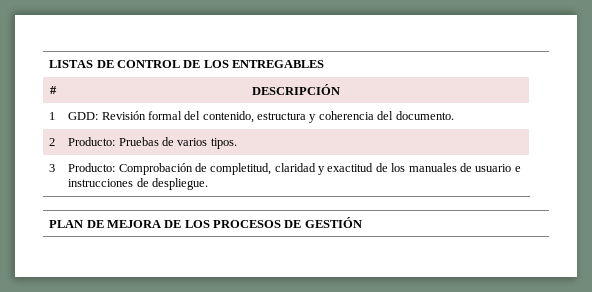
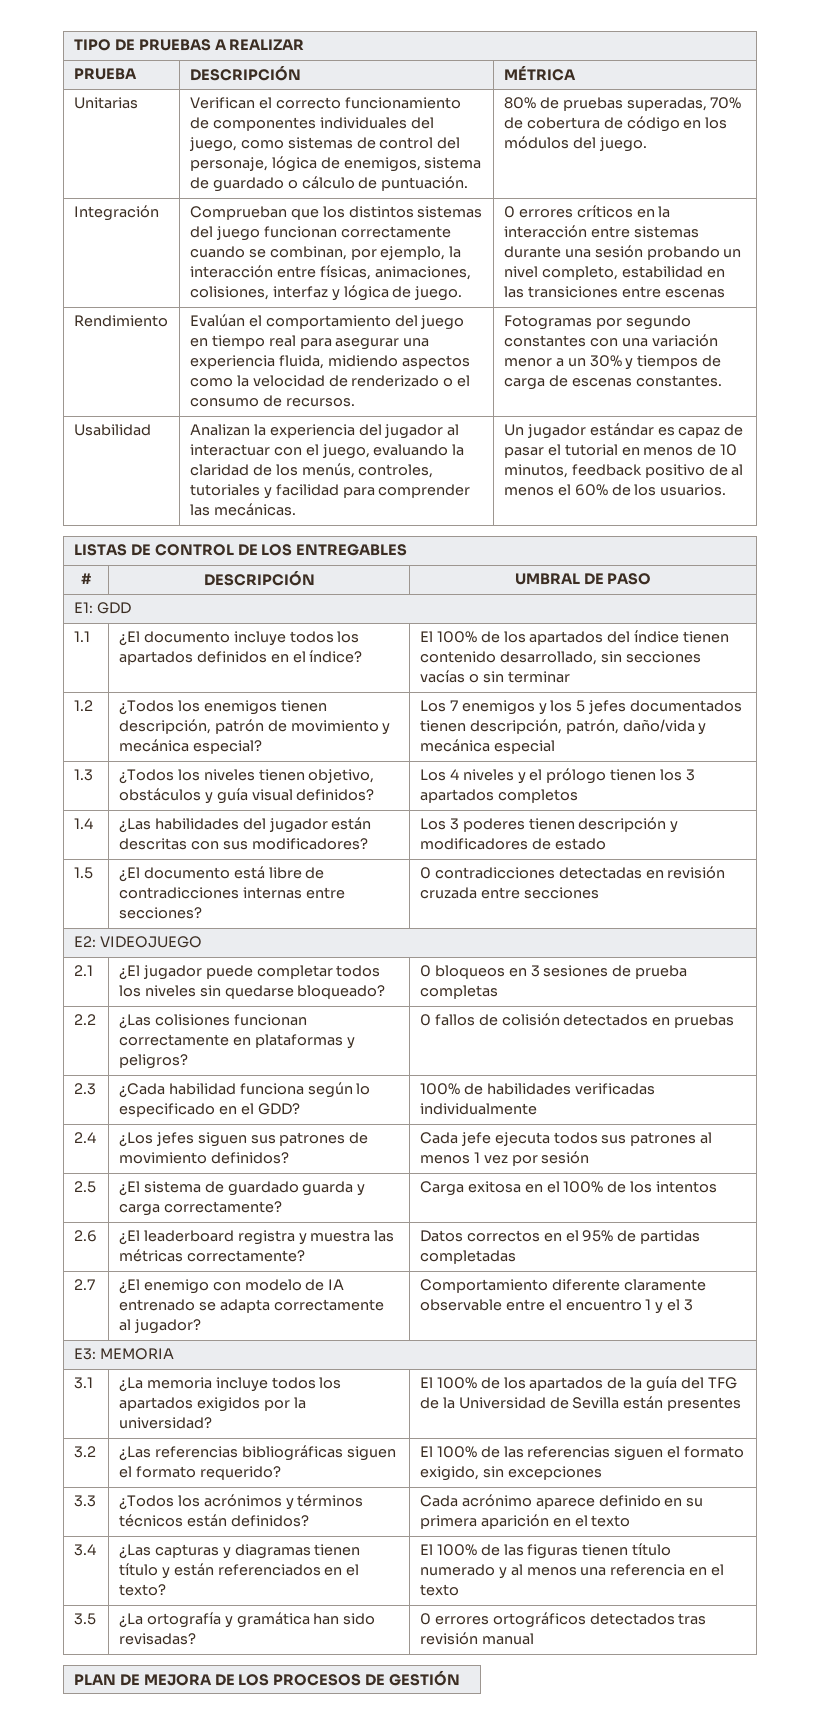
+ TIPO DE PRUEBAS A REALIZAR
+ PRUEBA | DESCRIPCIÓN | MÉTRICA
+ Unitarias | Verifican el correcto funcionamiento de componentes individuales del juego, como sistemas de control del personaje, lógica de enemigos, sistema de guardado o cálculo de puntuación. | 80% de pruebas superadas, 70% de cobertura de código en los módulos del juego.
+ Integración | Comprueban que los distintos sistemas del juego funcionan correctamente cuando se combinan, por ejemplo, la interacción entre físicas, animaciones, colisiones, interfaz y lógica de juego. | 0 errores críticos en la interacción entre sistemas durante una sesión probando un nivel completo, estabilidad en las transiciones entre escenas
+ Rendimiento | Evalúan el comportamiento del juego en tiempo real para asegurar una experiencia fluida, midiendo aspectos como la velocidad de renderizado o el consumo de recursos. | Fotogramas por segundo constantes con una variación menor a un 30% y tiempos de carga de escenas constantes.
+ Usabilidad | Analizan la experiencia del jugador al interactuar con el juego, evaluando la claridad de los menús, controles, tutoriales y facilidad para comprender las mecánicas. | Un jugador estándar es capaz de pasar el tutorial en menos de 10 minutos, feedback positivo de al menos el 60% de los usuarios.
- # | DESCRIPCIÓN
- 1 | GDD: Revisión formal del contenido, estructura y coherencia del documento.
- 2 | Producto: Pruebas de varios tipos.
- 3 | Producto: Comprobación de completitud, claridad y exactitud de los manuales de usuario e instrucciones de despliegue.
+ # | DESCRIPCIÓN | UMBRAL DE PASO
+ E1: GDD
+ 1.1 | ¿El documento incluye todos los apartados definidos en el índice? | El 100% de los apartados del índice tienen contenido desarrollado, sin secciones vacías o sin terminar
+ 1.2 | ¿Todos los enemigos tienen descripción, patrón de movimiento y mecánica especial? | Los 7 enemigos y los 5 jefes documentados tienen descripción, patrón, daño/vida y mecánica especial
+ 1.3 | ¿Todos los niveles tienen objetivo, obstáculos y guía visual definidos? | Los 4 niveles y el prólogo tienen los 3 apartados completos
+ 1.4 | ¿Las habilidades del jugador están descritas con sus modificadores? | Los 3 poderes tienen descripción y modificadores de estado
+ 1.5 | ¿El documento está libre de contradicciones internas entre secciones? | 0 contradicciones detectadas en revisión cruzada entre secciones
+ E2: VIDEOJUEGO
+ 2.1 | ¿El jugador puede completar todos los niveles sin quedarse bloqueado? | 0 bloqueos en 3 sesiones de prueba completas
+ 2.2 | ¿Las colisiones funcionan correctamente en plataformas y peligros? | 0 fallos de colisión detectados en pruebas
+ 2.3 | ¿Cada habilidad funciona según lo especificado en el GDD? | 100% de habilidades verificadas individualmente
+ 2.4 | ¿Los jefes siguen sus patrones de movimiento definidos? | Cada jefe ejecuta todos sus patrones al menos 1 vez por sesión
+ 2.5 | ¿El sistema de guardado guarda y carga correctamente? | Carga exitosa en el 100% de los intentos
+ 2.6 | ¿El leaderboard registra y muestra las métricas correctamente? | Datos correctos en el 95% de partidas completadas
+ 2.7 | ¿El enemigo con modelo de IA entrenado se adapta correctamente al jugador? | Comportamiento diferente claramente observable entre el encuentro 1 y el 3
+ E3: MEMORIA
+ 3.1 | ¿La memoria incluye todos los apartados exigidos por la universidad? | El 100% de los apartados de la guía del TFG de la Universidad de Sevilla están presentes
+ 3.2 | ¿Las referencias bibliográficas siguen el formato requerido? | El 100% de las referencias siguen el formato exigido, sin excepciones
+ 3.3 | ¿Todos los acrónimos y términos técnicos están definidos? | Cada acrónimo aparece definido en su primera aparición en el texto
+ 3.4 | ¿Las capturas y diagramas tienen título y están referenciados en el texto? | El 100% de las figuras tienen título numerado y al menos una referencia en el texto
+ 3.5 | ¿La ortografía y gramática han sido revisadas? | 0 errores ortográficos detectados tras revisión manual

